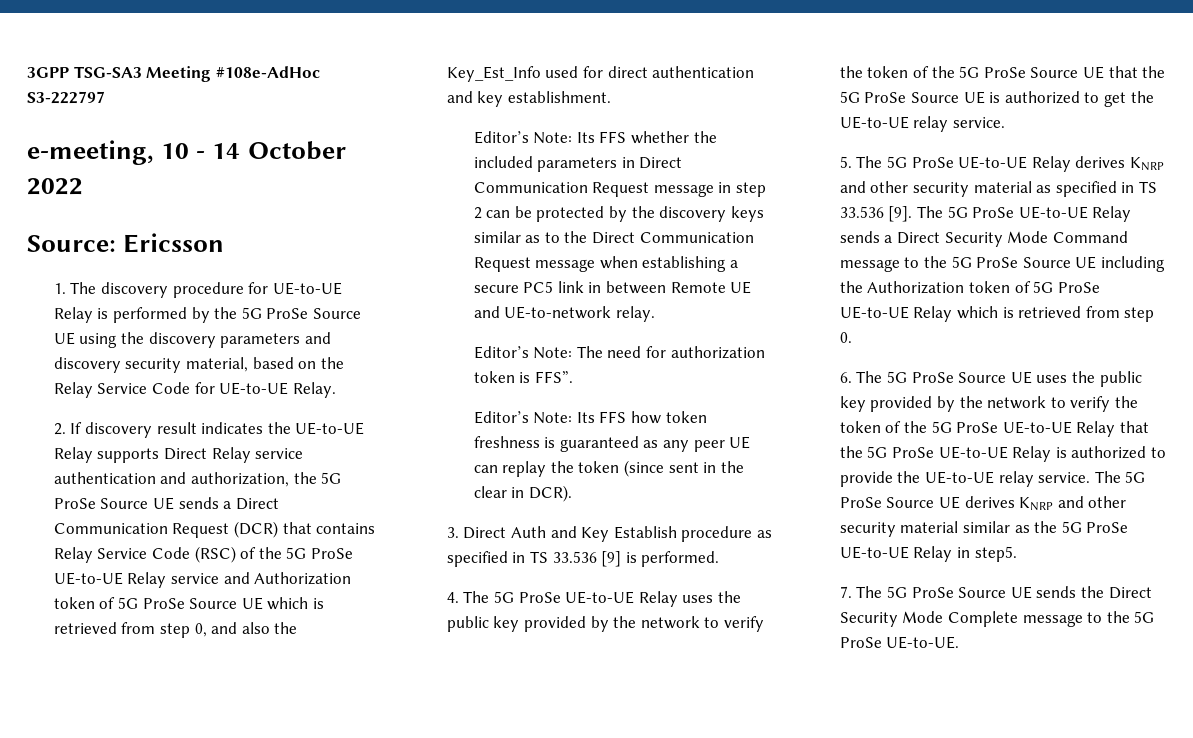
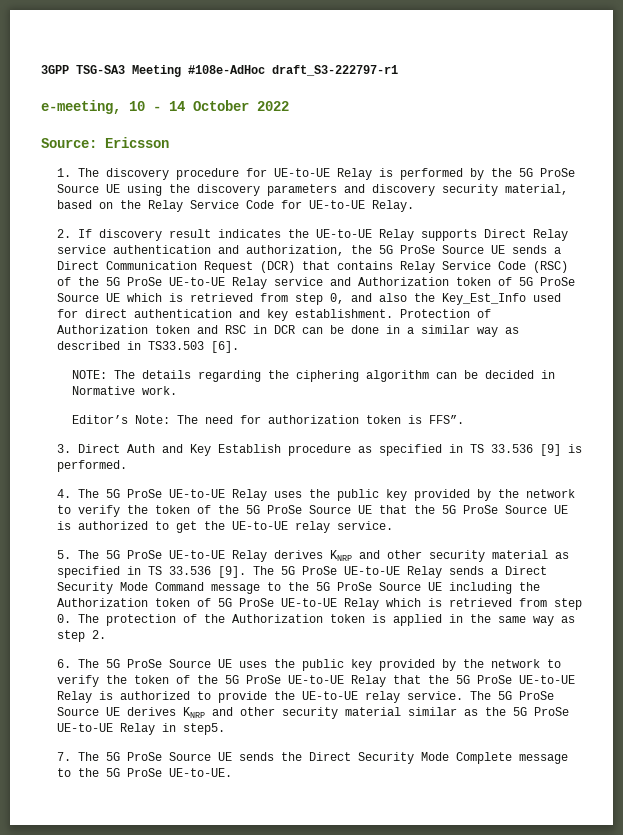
- 3GPP TSG-SA3 Meeting #108e-AdHoc S3-222797
+ 3GPP TSG-SA3 Meeting #108e-AdHoc draft_S3-222797-r1
- 2. If discovery result indicates the UE-to-UE Relay supports Direct Relay service authentication and authorization, the 5G ProSe Source UE sends a Direct Communication Request (DCR) that contains Relay Service Code (RSC) of the 5G ProSe UE-to-UE Relay service and Authorization token of 5G ProSe Source UE which is retrieved from step 0, and also the Key_Est_Info used for direct authentication and key establishment.
- Editor’s Note: Its FFS whether the included parameters in Direct Communication Request message in step 2 can be protected by the discovery keys similar as to the Direct Communication Request message when establishing a secure PC5 link in between Remote UE and UE-to-network relay.
+ 2. If discovery result indicates the UE-to-UE Relay supports Direct Relay service authentication and authorization, the 5G ProSe Source UE sends a Direct Communication Request (DCR) that contains Relay Service Code (RSC) of the 5G ProSe UE-to-UE Relay service and Authorization token of 5G ProSe Source UE which is retrieved from step 0, and also the Key_Est_Info used for direct authentication and key establishment. Protection of Authorization token and RSC in DCR can be done in a similar way as described in TS33.503 [6].
+ NOTE: The details regarding the ciphering algorithm can be decided in Normative work.
- Editor’s Note: Its FFS how token freshness is guaranteed as any peer UE can replay the token (since sent in the clear in DCR).
- The 5G ProSe UE-to-UE Relay sends a Direct Security Mode Command message to the 5G ProSe Source UE including the Authorization token of 5G ProSe UE-to-UE Relay which is retrieved from step 0.
+ The 5G ProSe UE-to-UE Relay sends a Direct Security Mode Command message to the 5G ProSe Source UE including the Authorization token of 5G ProSe UE-to-UE Relay which is retrieved from step 0. The protection of the Authorization token is applied in the same way as step 2.

